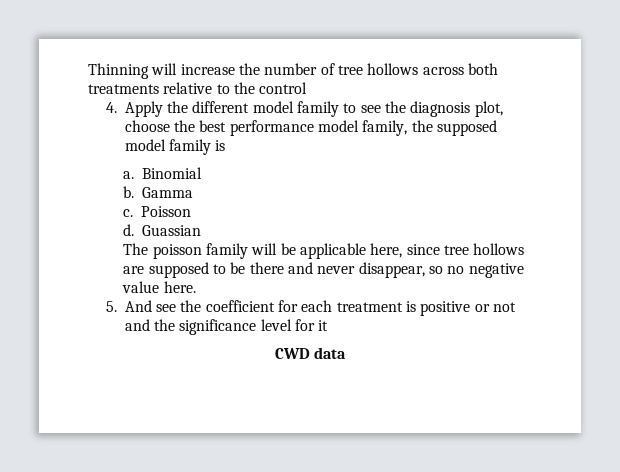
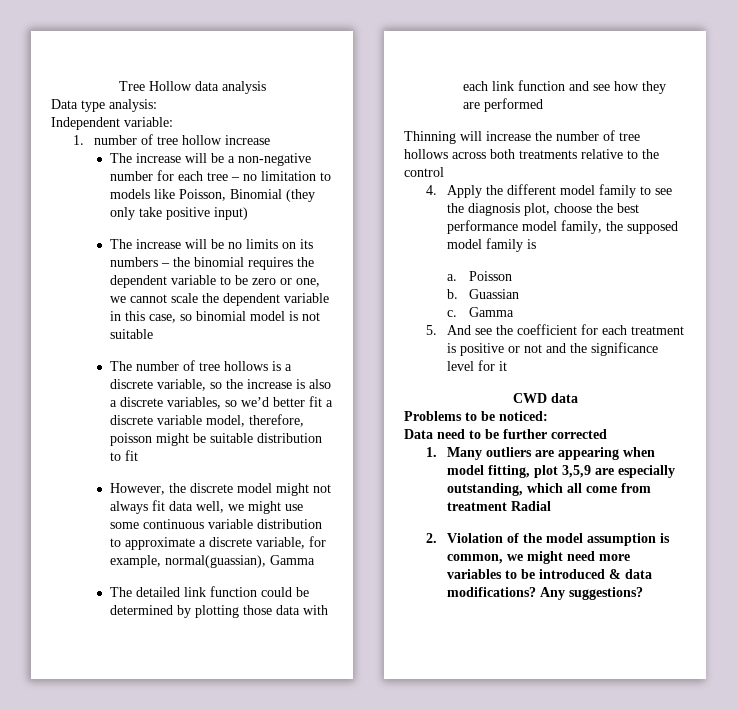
+ Tree Hollow data analysis
+ Data type analysis:
+ Independent variable:
+ 1. number of tree hollow increase
+ The increase will be a non-negative number for each tree – no limitation to models like Poisson, Binomial (they only take positive input)
+ The increase will be no limits on its numbers – the binomial requires the dependent variable to be zero or one, we cannot scale the dependent variable in this case, so binomial model is not suitable
+ The number of tree hollows is a discrete variable, so the increase is also a discrete variables, so we’d better fit a discrete variable model, therefore, poisson might be suitable distribution to fit
+ However, the discrete model might not always fit data well, we might use some continuous variable distribution to approximate a discrete variable, for example, normal(guassian), Gamma
+ The detailed link function could be determined by plotting those data with each link function and see how they are performed
- Binomial
- b. Gamma
- c.
- d.
+ b.
- The poisson family will be applicable here, since tree hollows are supposed to be there and never disappear, so no negative value here.
+ c. Gamma
+ Problems to be noticed:
+ Data need to be further corrected
+ 1. Many outliers are appearing when model fitting, plot 3,5,9 are especially outstanding, which all come from treatment Radial
+ 2. Violation of the model assumption is common, we might need more variables to be introduced & data modifications? Any suggestions?

